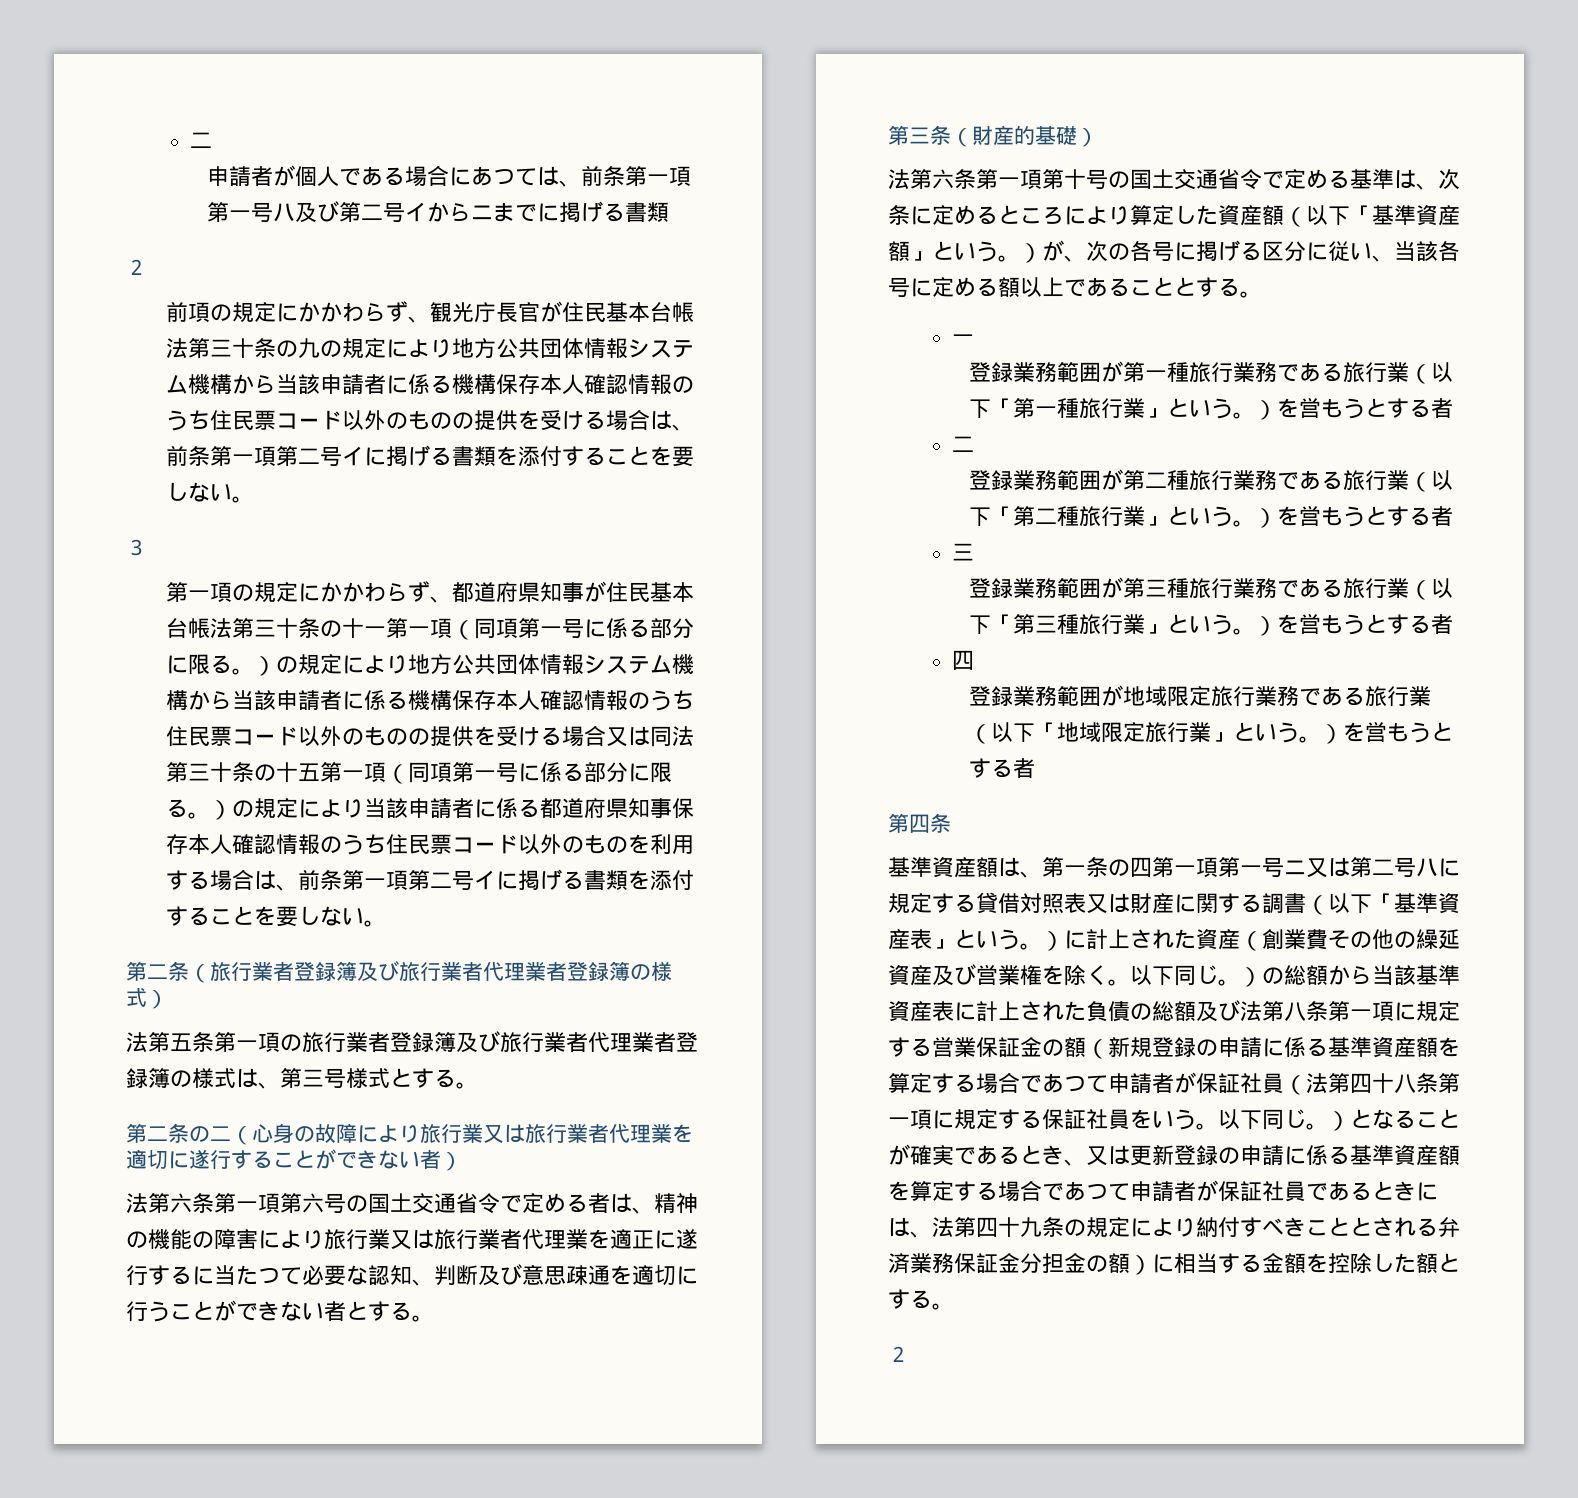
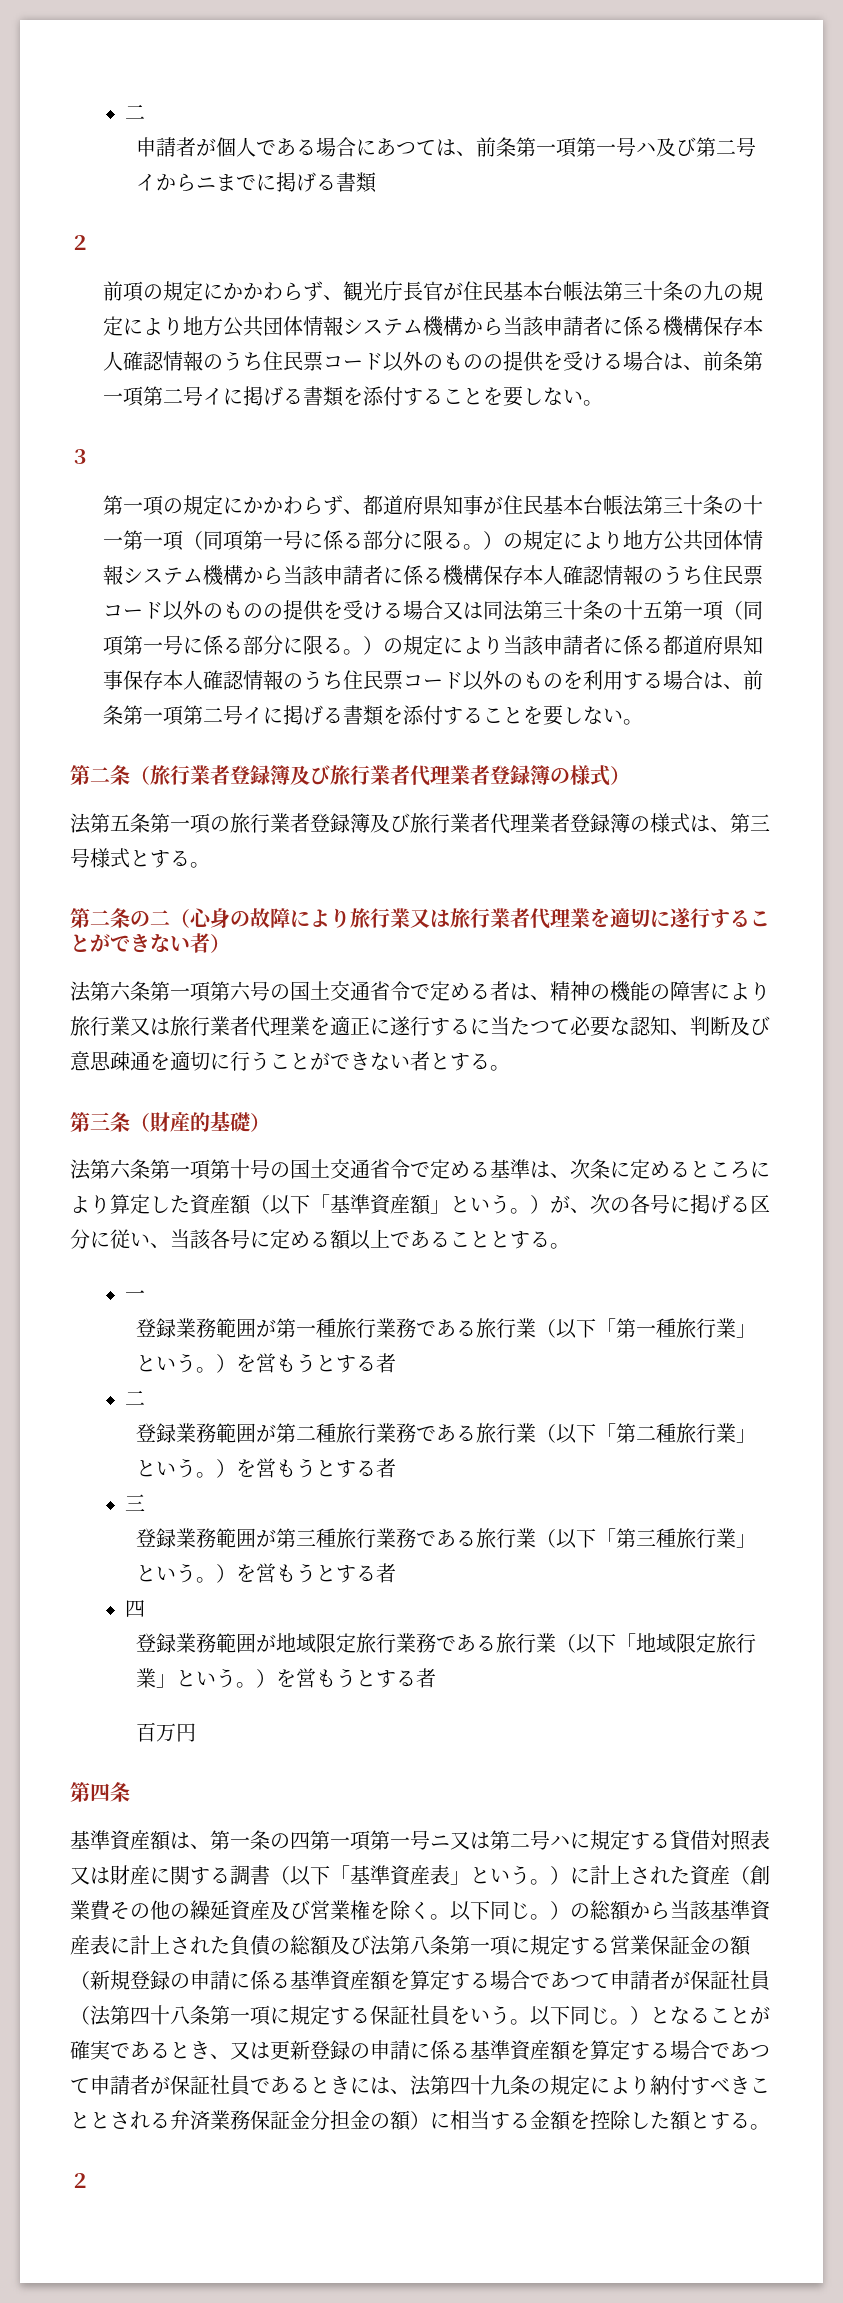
+ 百万円

